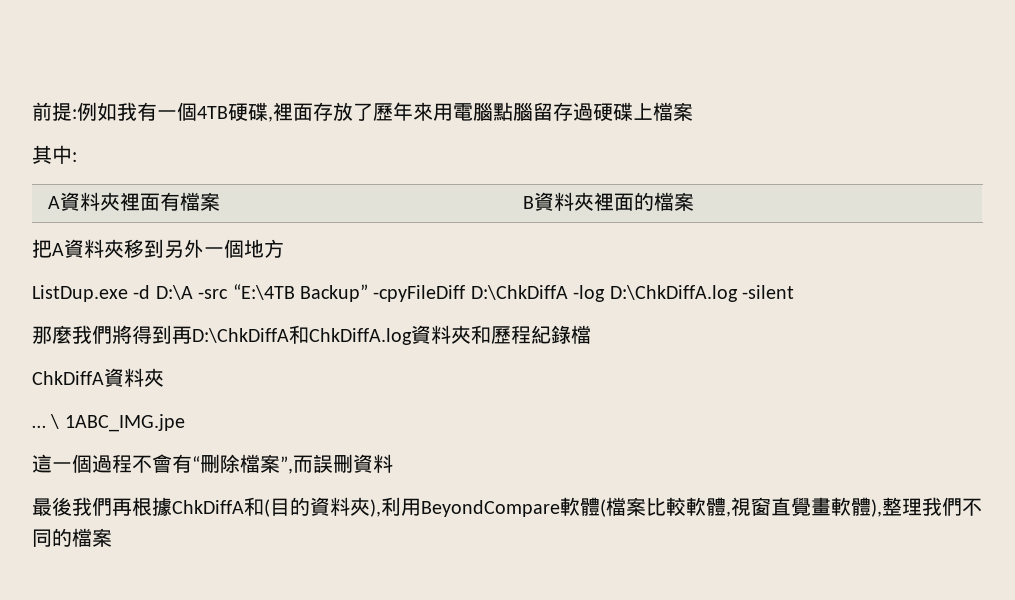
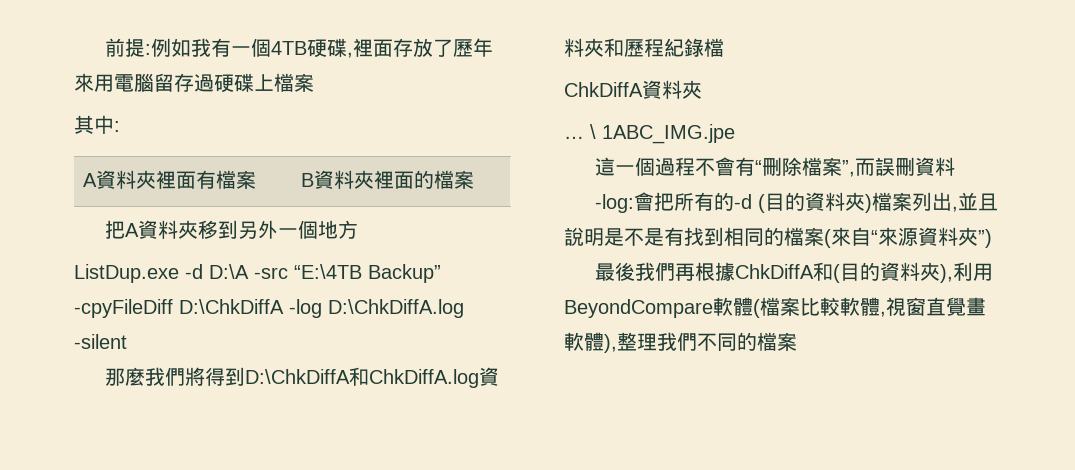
- 前提:例如我有一個4TB硬碟,裡面存放了歷年來用電腦點腦留存過硬碟上檔案
+ 前提:例如我有一個4TB硬碟,裡面存放了歷年來用電腦留存過硬碟上檔案
- 那麼我們將得到再D:\ChkDiffA和ChkDiffA.log資料夾和歷程紀錄檔
+ 那麼我們將得到D:\ChkDiffA和ChkDiffA.log資料夾和歷程紀錄檔
+ -log:會把所有的-d (目的資料夾)檔案列出,並且說明是不是有找到相同的檔案(來自“來源資料夾”)

